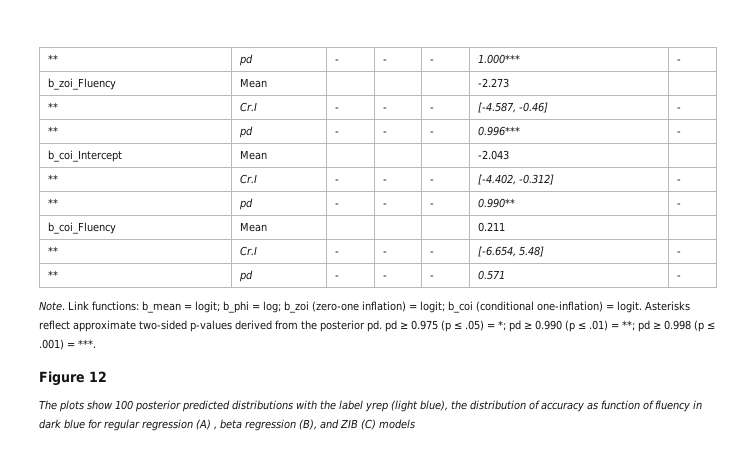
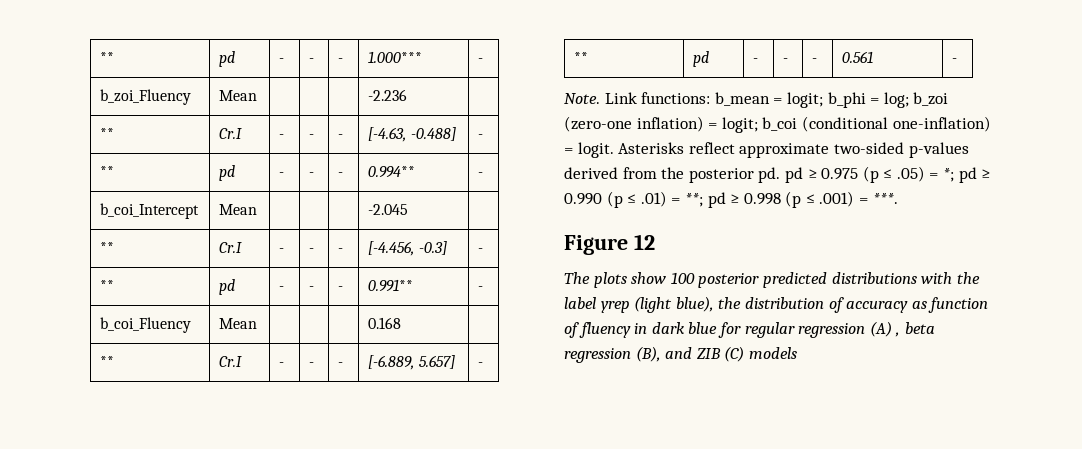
- b_zoi_Fluency | Mean | | | | -2.273 |
- ** | Cr.I | - | - | - | [-4.587, -0.46] | -
- ** | pd | - | - | - | 0.996*** | -
+ b_zoi_Fluency | Mean | | | | -2.236 |
+ ** | Cr.I | - | - | - | [-4.63, -0.488] | -
+ ** | pd | - | - | - | 0.994** | -
- b_coi_Intercept | Mean | | | | -2.043 |
- ** | Cr.I | - | - | - | [-4.402, -0.312] | -
- ** | pd | - | - | - | 0.990** | -
+ b_coi_Intercept | Mean | | | | -2.045 |
+ ** | Cr.I | - | - | - | [-4.456, -0.3] | -
+ ** | pd | - | - | - | 0.991** | -
- b_coi_Fluency | Mean | | | | 0.211 |
- ** | Cr.I | - | - | - | [-6.654, 5.48] | -
- ** | pd | - | - | - | 0.571 | -
+ b_coi_Fluency | Mean | | | | 0.168 |
+ ** | Cr.I | - | - | - | [-6.889, 5.657] | -
+ ** | pd | - | - | - | 0.561 | -

